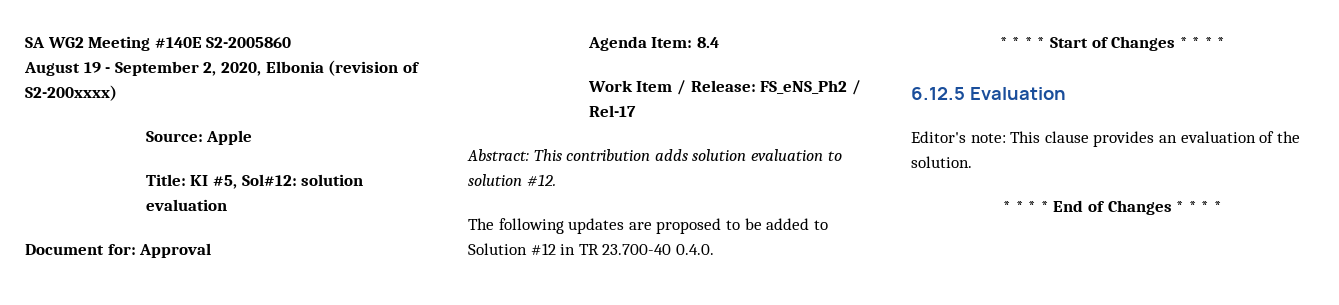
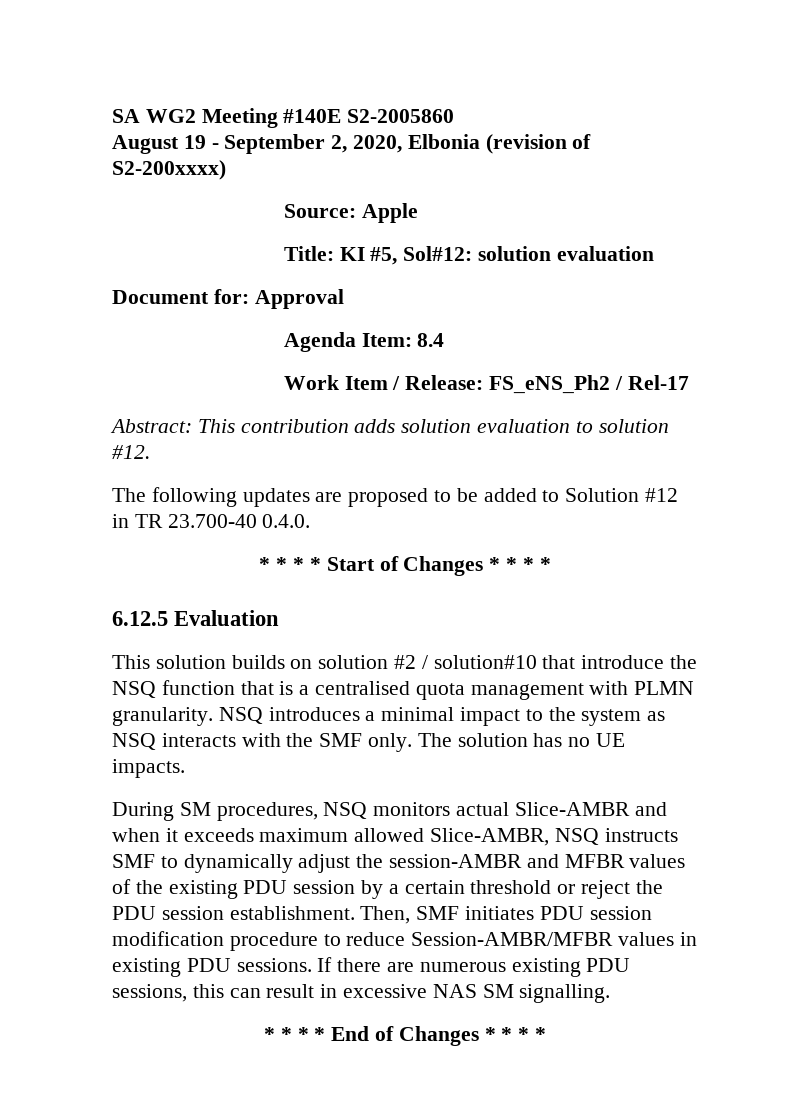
- Editor's note: This clause provides an evaluation of the solution.
+ This solution builds on solution #2 / solution#10 that introduce the NSQ function that is a centralised quota management with PLMN granularity. NSQ introduces a minimal impact to the system as NSQ interacts with the SMF only. The solution has no UE impacts.
+ During SM procedures, NSQ monitors actual Slice-AMBR and when it exceeds maximum allowed Slice-AMBR, NSQ instructs SMF to dynamically adjust the session-AMBR and MFBR values of the existing PDU session by a certain threshold or reject the PDU session establishment. Then, SMF initiates PDU session modification procedure to reduce Session-AMBR/MFBR values in existing PDU sessions. If there are numerous existing PDU sessions, this can result in excessive NAS SM signalling.

